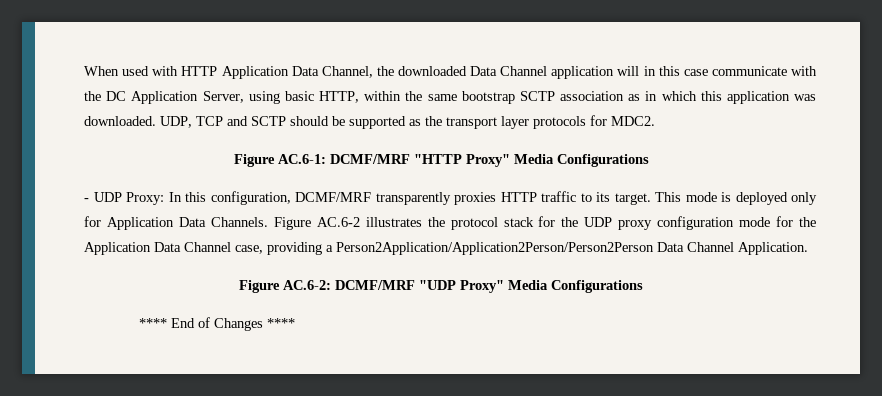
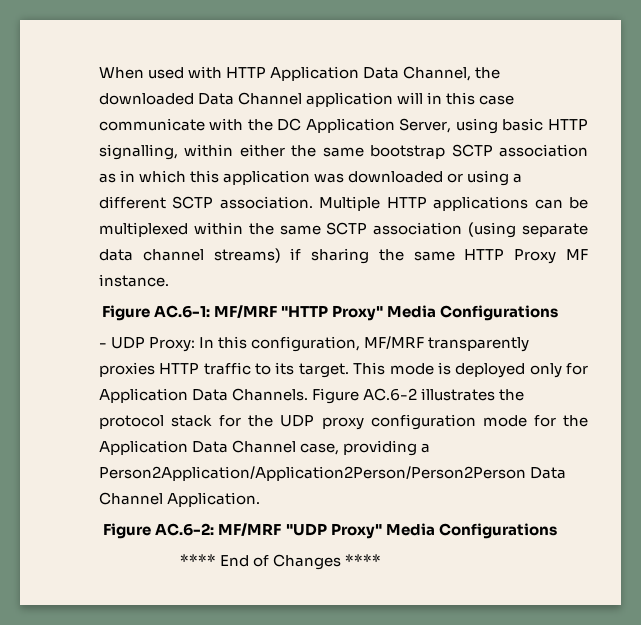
- When used with HTTP Application Data Channel, the downloaded Data Channel application will in this case communicate with the DC Application Server, using basic HTTP, within the same bootstrap SCTP association as in which this application was downloaded. UDP, TCP and SCTP should be supported as the transport layer protocols for MDC2.
+ When used with HTTP Application Data Channel, the downloaded Data Channel application will in this case communicate with the DC Application Server, using basic HTTP signalling, within either the same bootstrap SCTP association as in which this application was downloaded or using a different SCTP association. Multiple HTTP applications can be multiplexed within the same SCTP association (using separate data channel streams) if sharing the same HTTP Proxy MF instance.
- Figure AC.6-1: DCMF/MRF "HTTP Proxy" Media Configurations
+ Figure AC.6-1: MF/MRF "HTTP Proxy" Media Configurations
- - UDP Proxy: In this configuration, DCMF/MRF transparently proxies HTTP traffic to its target.
+ - UDP Proxy: In this configuration, MF/MRF transparently proxies HTTP traffic to its target.
- Figure AC.6-2: DCMF/MRF "UDP Proxy" Media Configurations
+ Figure AC.6-2: MF/MRF "UDP Proxy" Media Configurations

